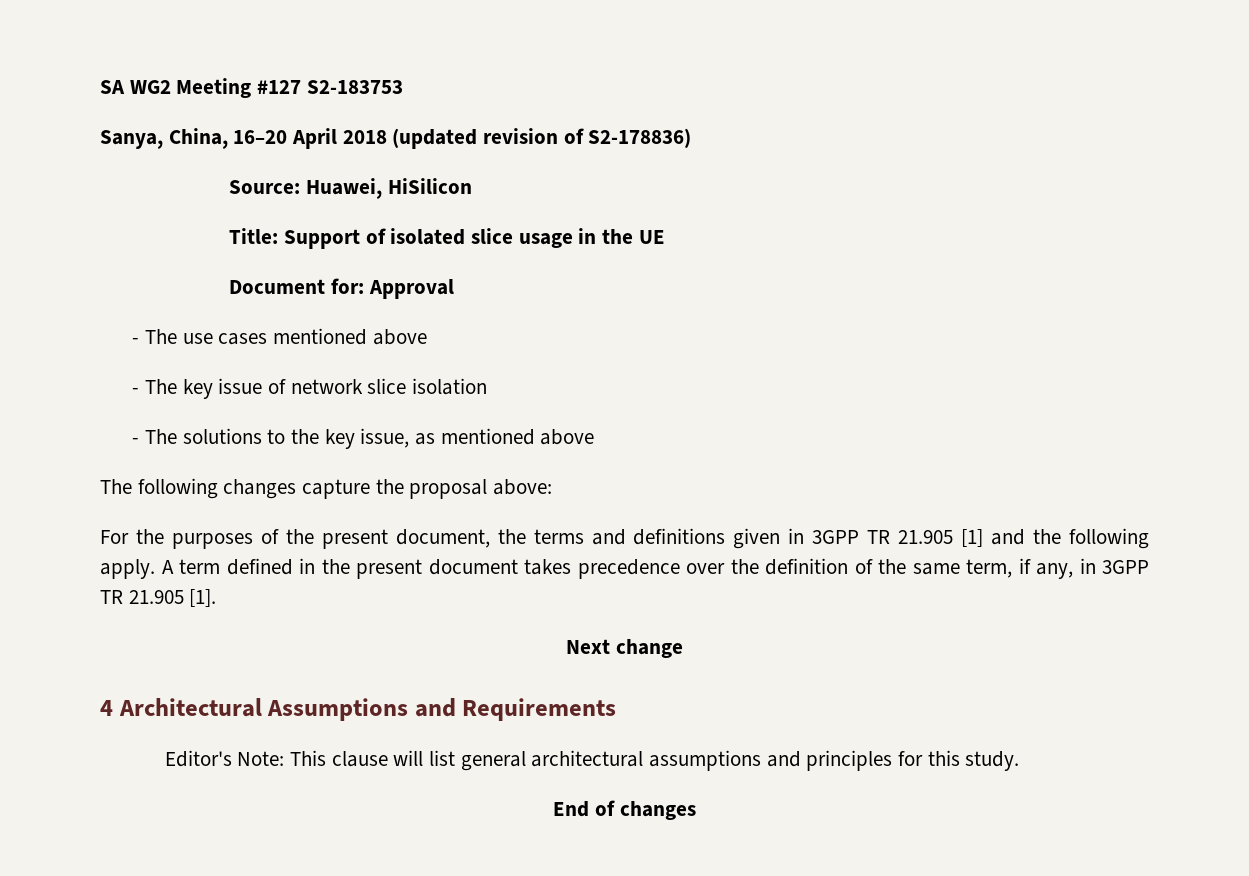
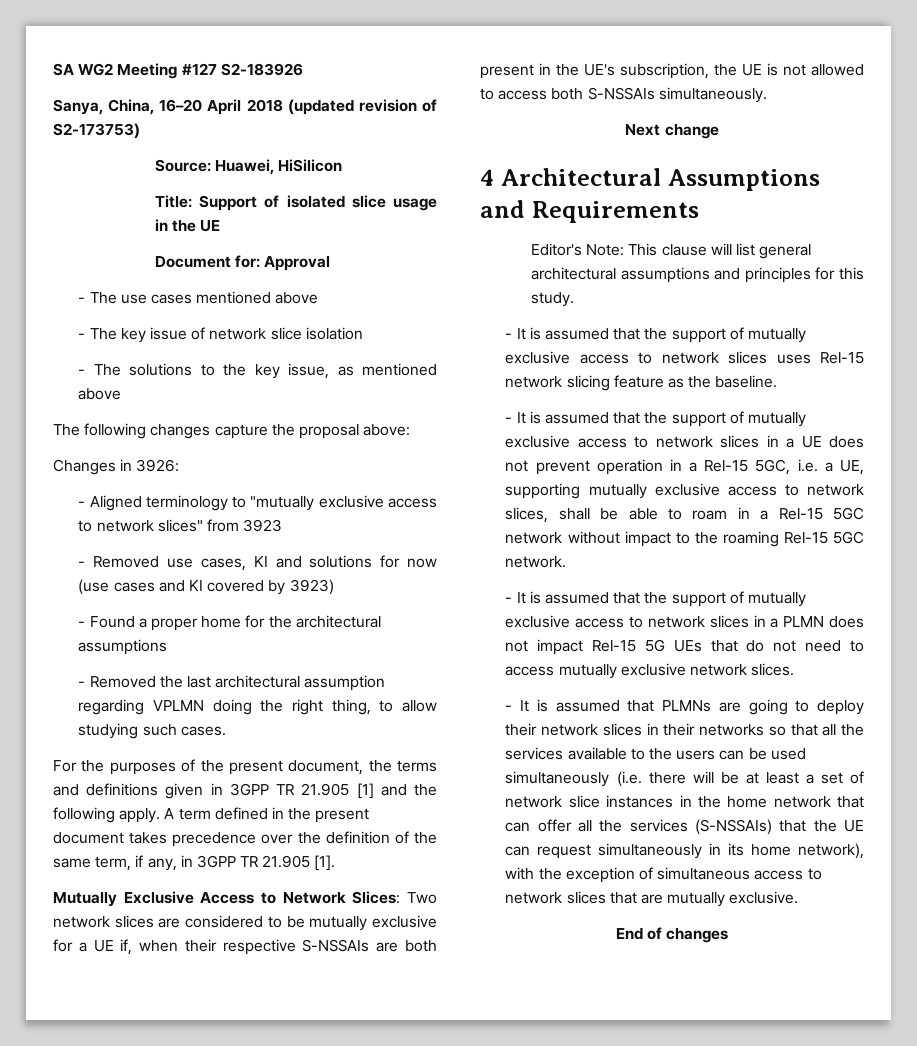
- SA WG2 Meeting #127 S2-183753
+ SA WG2 Meeting #127 S2-183926
- Sanya, China, 16–20 April 2018 (updated revision of S2-178836)
+ Sanya, China, 16–20 April 2018 (updated revision of S2-173753)
+ Changes in 3926:
+ - Aligned terminology to "mutually exclusive access to network slices" from 3923
+ - Removed use cases, KI and solutions for now (use cases and KI covered by 3923)
+ - Found a proper home for the architectural assumptions
+ - Removed the last architectural assumption regarding VPLMN doing the right thing, to allow studying such cases.
+ Mutually Exclusive Access to Network Slices: Two network slices are considered to be mutually exclusive for a UE if, when their respective S-NSSAIs are both present in the UE's subscription, the UE is not allowed to access both S-NSSAIs simultaneously.
+ - It is assumed that the support of mutually exclusive access to network slices uses Rel-15 network slicing feature as the baseline.
+ - It is assumed that the support of mutually exclusive access to network slices in a UE does not prevent operation in a Rel-15 5GC, i.e. a UE, supporting mutually exclusive access to network slices, shall be able to roam in a Rel-15 5GC network without impact to the roaming Rel-15 5GC network.
+ - It is assumed that the support of mutually exclusive access to network slices in a PLMN does not impact Rel-15 5G UEs that do not need to access mutually exclusive network slices.
+ - It is assumed that PLMNs are going to deploy their network slices in their networks so that all the services available to the users can be used simultaneously (i.e. there will be at least a set of network slice instances in the home network that can offer all the services (S-NSSAIs) that the UE can request simultaneously in its home network), with the exception of simultaneous access to network slices that are mutually exclusive.

